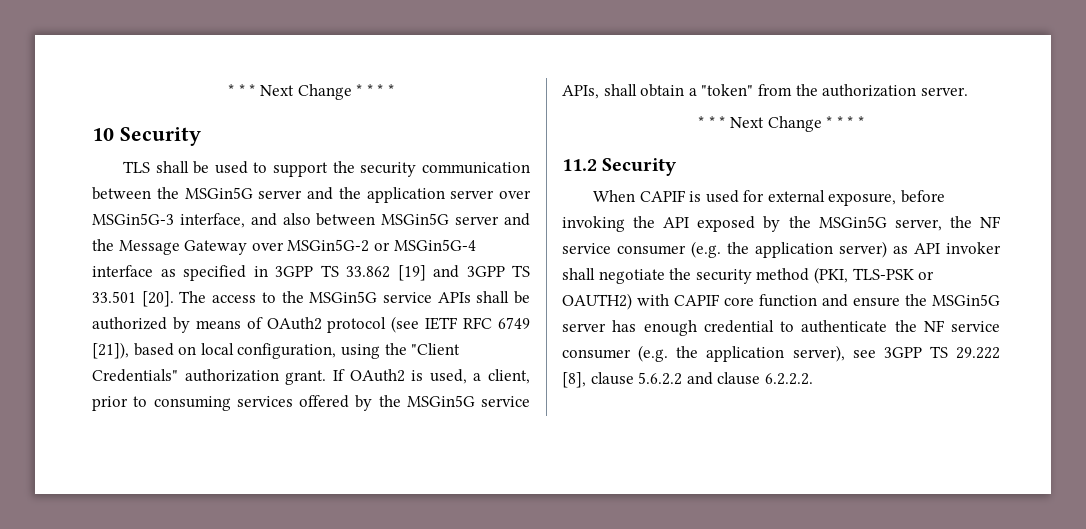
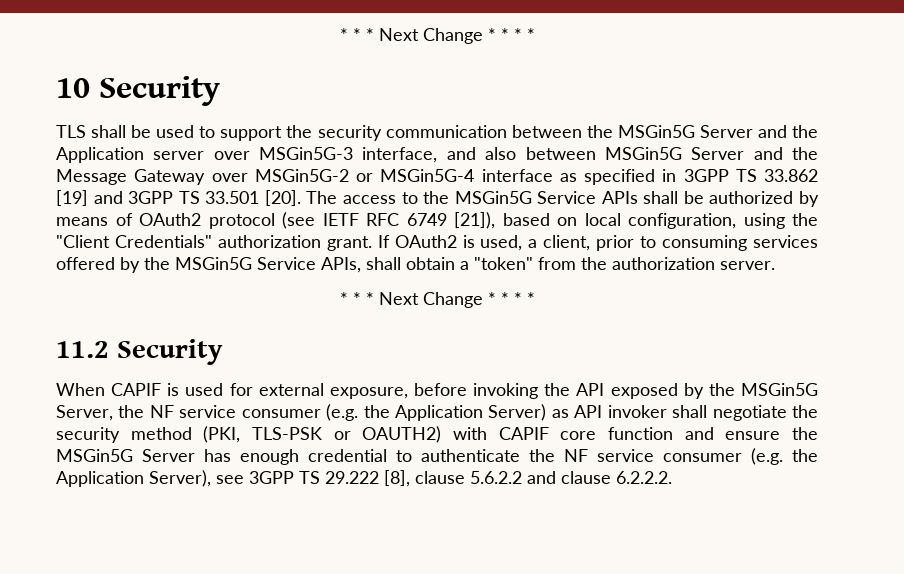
- TLS shall be used to support the security communication between the MSGin5G server and the application server over MSGin5G-3 interface, and also between MSGin5G server and the Message Gateway over MSGin5G-2 or MSGin5G-4 interface as specified in 3GPP TS 33.862 [19] and 3GPP TS 33.501 [20].
+ TLS shall be used to support the security communication between the MSGin5G Server and the Application server over MSGin5G-3 interface, and also between MSGin5G Server and the Message Gateway over MSGin5G-2 or MSGin5G-4 interface as specified in 3GPP TS 33.862 [19] and 3GPP TS 33.501 [20].
- The access to the MSGin5G service APIs shall be authorized by means of OAuth2 protocol (see IETF RFC 6749 [21]), based on local configuration, using the "Client Credentials" authorization grant.
+ The access to the MSGin5G Service APIs shall be authorized by means of OAuth2 protocol (see IETF RFC 6749 [21]), based on local configuration, using the "Client Credentials" authorization grant.
- If OAuth2 is used, a client, prior to consuming services offered by the MSGin5G service APIs, shall obtain a "token" from the authorization server.
+ If OAuth2 is used, a client, prior to consuming services offered by the MSGin5G Service APIs, shall obtain a "token" from the authorization server.
- When CAPIF is used for external exposure, before invoking the API exposed by the MSGin5G server, the NF service consumer (e.g. the application server) as API invoker shall negotiate the security method (PKI, TLS-PSK or OAUTH2) with CAPIF core function and ensure the MSGin5G server has enough credential to authenticate the NF service consumer (e.g. the application server), see 3GPP TS 29.222 [8], clause 5.6.2.2 and clause 6.2.2.2.
+ When CAPIF is used for external exposure, before invoking the API exposed by the MSGin5G Server, the NF service consumer (e.g. the Application Server) as API invoker shall negotiate the security method (PKI, TLS-PSK or OAUTH2) with CAPIF core function and ensure the MSGin5G Server has enough credential to authenticate the NF service consumer (e.g. the Application Server), see 3GPP TS 29.222 [8], clause 5.6.2.2 and clause 6.2.2.2.

